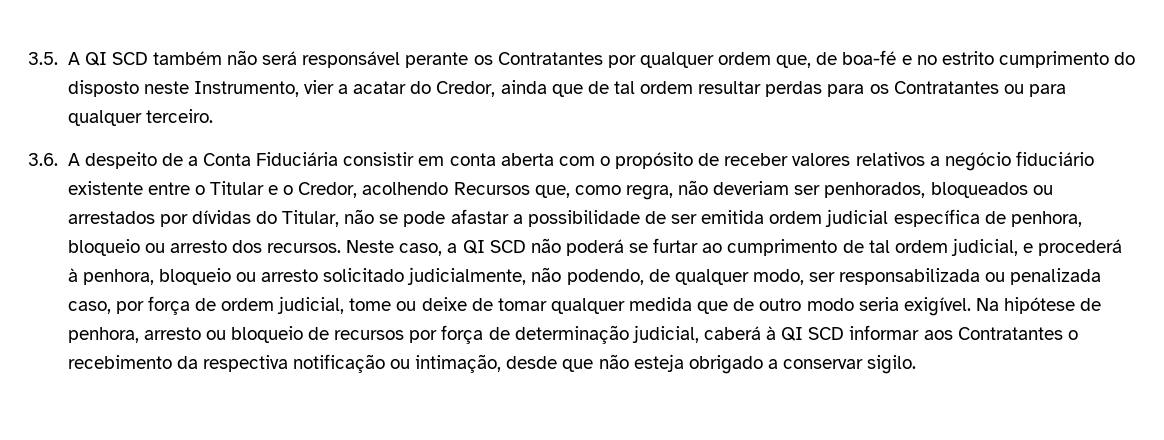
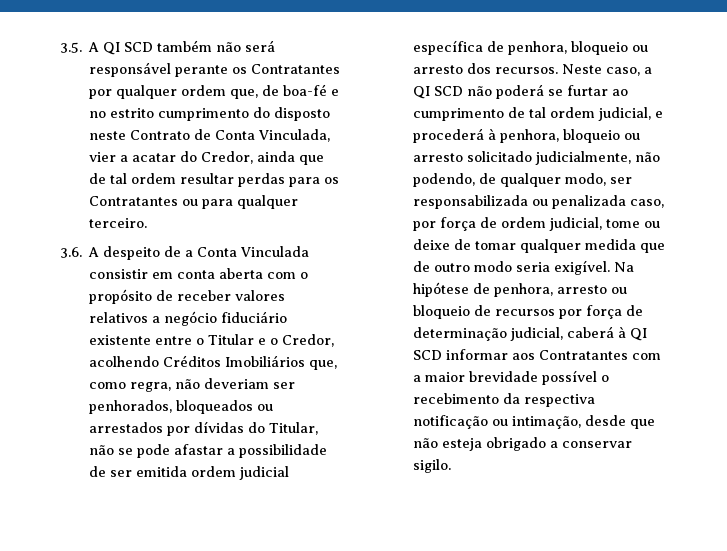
- 3.5. A QI SCD também não será responsável perante os Contratantes por qualquer ordem que, de boa-fé e no estrito cumprimento do disposto neste Instrumento, vier a acatar do Credor, ainda que de tal ordem resultar perdas para os Contratantes ou para qualquer terceiro.
+ 3.5. A QI SCD também não será responsável perante os Contratantes por qualquer ordem que, de boa-fé e no estrito cumprimento do disposto neste Contrato de Conta Vinculada, vier a acatar do Credor, ainda que de tal ordem resultar perdas para os Contratantes ou para qualquer terceiro.
- 3.6. A despeito de a Conta Fiduciária consistir em conta aberta com o propósito de receber valores relativos a negócio fiduciário existente entre o Titular e o Credor, acolhendo Recursos que, como regra, não deveriam ser penhorados, bloqueados ou arrestados por dívidas do Titular, não se pode afastar a possibilidade de ser emitida ordem judicial específica de penhora, bloqueio ou arresto dos recursos.
+ 3.6. A despeito de a Conta Vinculada consistir em conta aberta com o propósito de receber valores relativos a negócio fiduciário existente entre o Titular e o Credor, acolhendo Créditos Imobiliários que, como regra, não deveriam ser penhorados, bloqueados ou arrestados por dívidas do Titular, não se pode afastar a possibilidade de ser emitida ordem judicial específica de penhora, bloqueio ou arresto dos recursos.
- Na hipótese de penhora, arresto ou bloqueio de recursos por força de determinação judicial, caberá à QI SCD informar aos Contratantes o recebimento da respectiva notificação ou intimação, desde que não esteja obrigado a conservar sigilo.
+ Na hipótese de penhora, arresto ou bloqueio de recursos por força de determinação judicial, caberá à QI SCD informar aos Contratantes com a maior brevidade possível o recebimento da respectiva notificação ou intimação, desde que não esteja obrigado a conservar sigilo.

